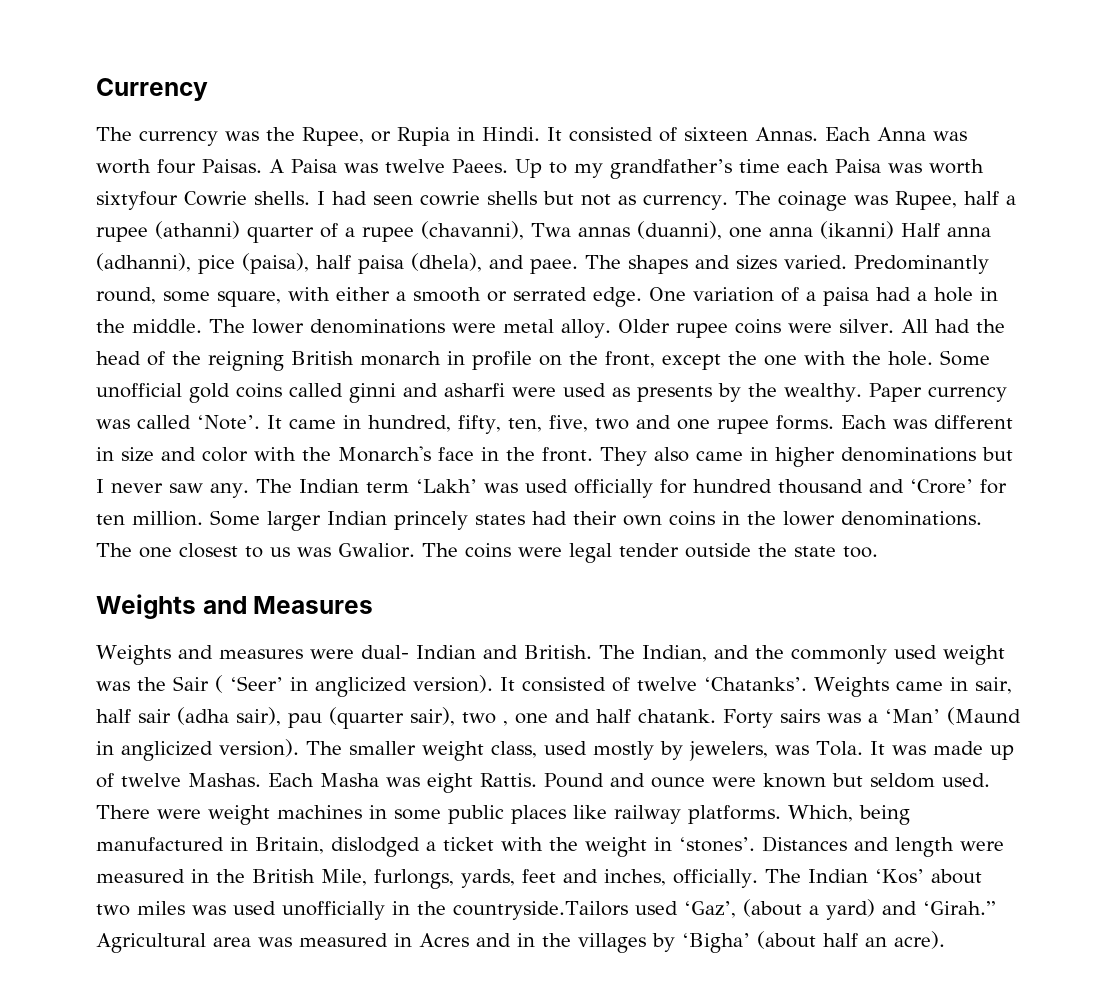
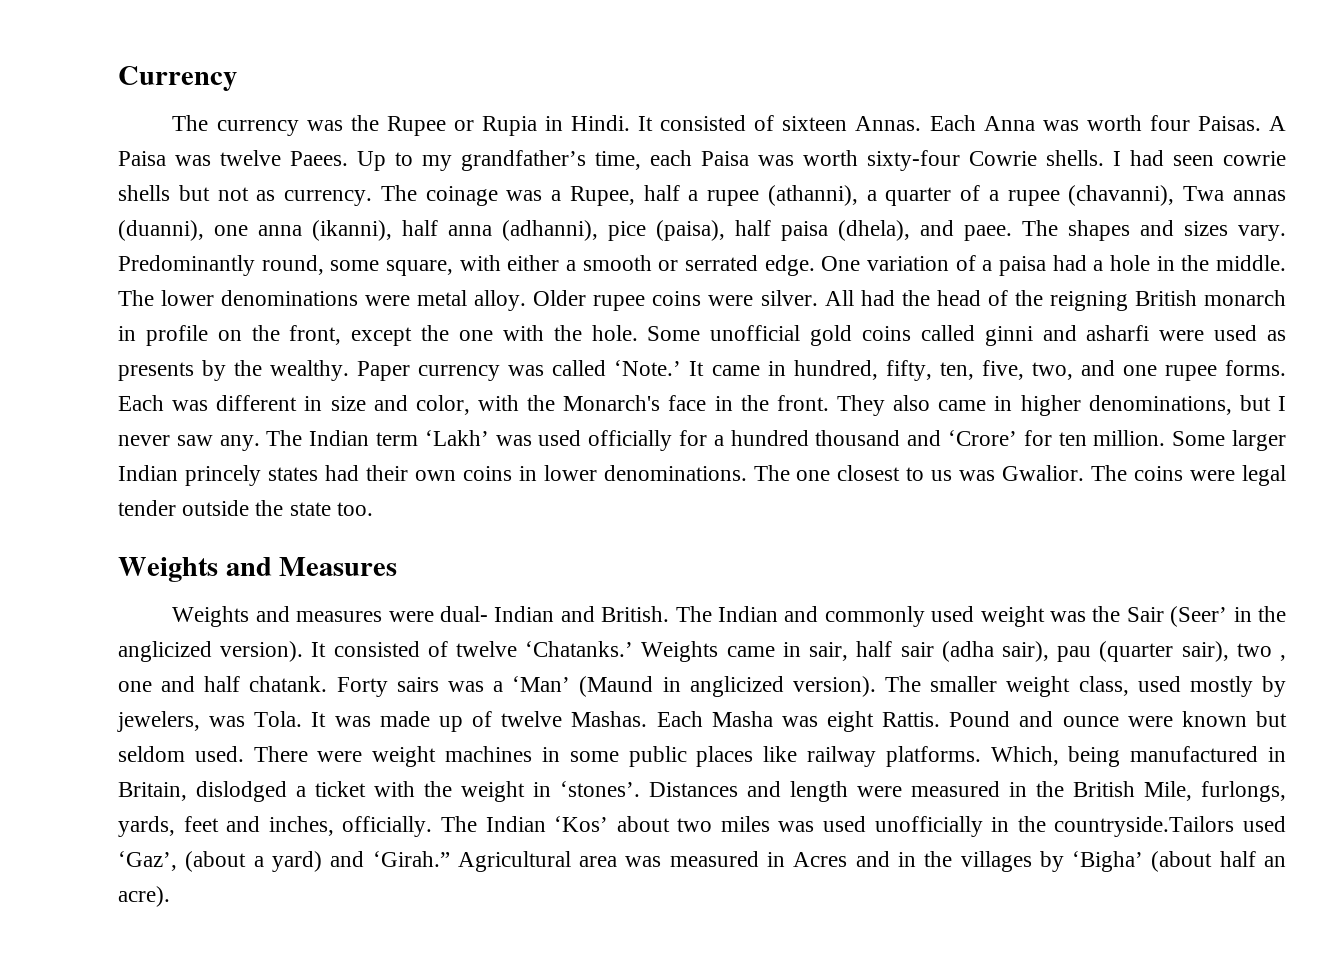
- The currency was the Rupee, or Rupia in Hindi.
+ The currency was the Rupee or Rupia in Hindi.
- Up to my grandfather’s time each Paisa was worth sixtyfour Cowrie shells.
+ Up to my grandfather’s time, each Paisa was worth sixty-four Cowrie shells.
- The coinage was Rupee, half a rupee (athanni) quarter of a rupee (chavanni), Twa annas (duanni), one anna (ikanni) Half anna (adhanni), pice (paisa), half paisa (dhela), and paee.
+ The coinage was a Rupee, half a rupee (athanni), a quarter of a rupee (chavanni), Twa annas (duanni), one anna (ikanni), half anna (adhanni), pice (paisa), half paisa (dhela), and paee.
- The shapes and sizes varied.
+ The shapes and sizes vary.
- Paper currency was called ‘Note’.
+ Paper currency was called ‘Note.’
- It came in hundred, fifty, ten, five, two and one rupee forms.
+ It came in hundred, fifty, ten, five, two, and one rupee forms.
- Each was different in size and color with the Monarch's face in the front.
+ Each was different in size and color, with the Monarch's face in the front.
- They also came in higher denominations but I never saw any.
+ They also came in higher denominations, but I never saw any.
- The Indian term ‘Lakh’ was used officially for hundred thousand and ‘Crore’ for ten million.
+ The Indian term ‘Lakh’ was used officially for a hundred thousand and ‘Crore’ for ten million.
- Some larger Indian princely states had their own coins in the lower denominations.
+ Some larger Indian princely states had their own coins in lower denominations.
- The Indian, and the commonly used weight was the Sair ( ‘Seer’ in anglicized version).
+ The Indian and commonly used weight was the Sair (Seer’ in the anglicized version).
- It consisted of twelve ‘Chatanks’.
+ It consisted of twelve ‘Chatanks.’

